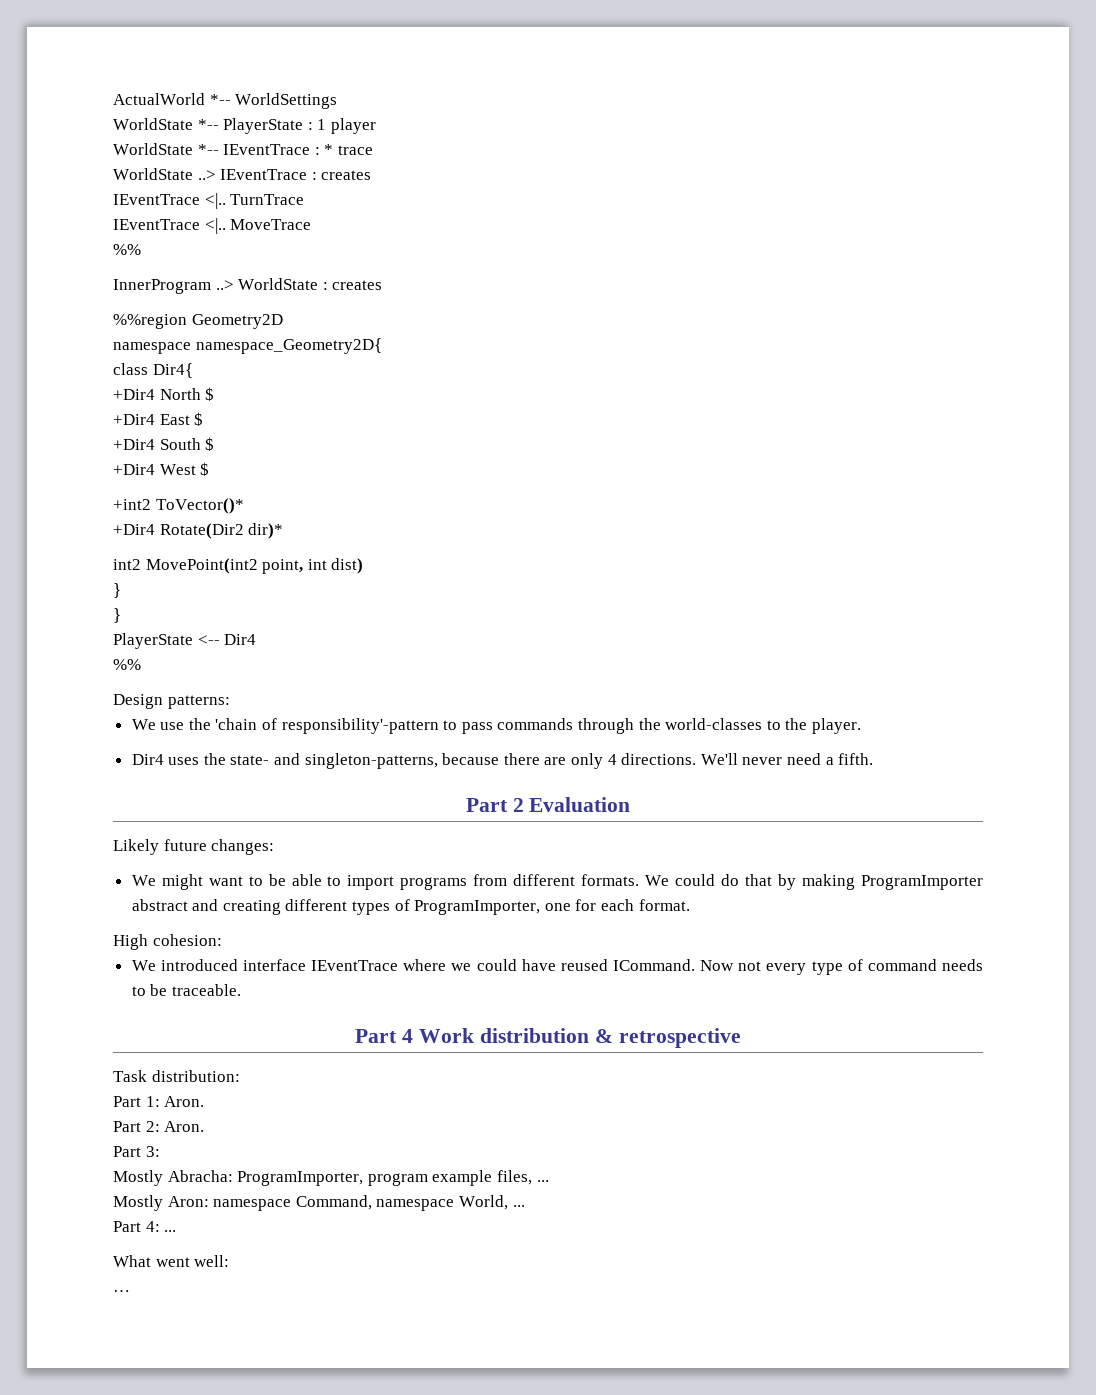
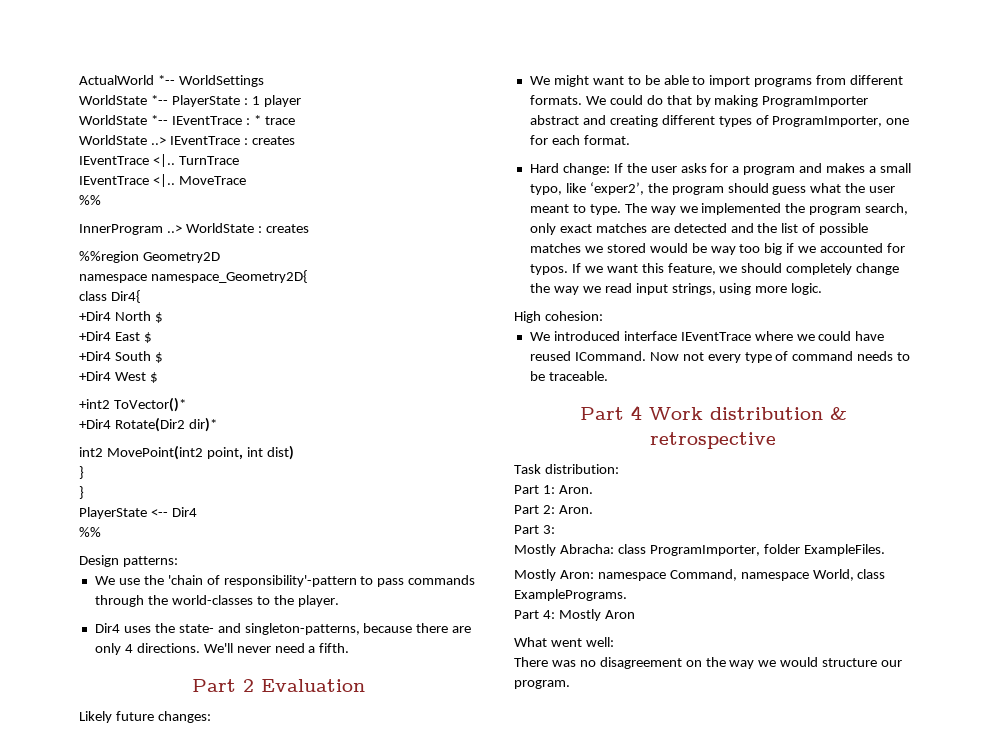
+ Hard change: If the user asks for a program and makes a small typo, like ‘exper2’, the program should guess what the user meant to type. The way we implemented the program search, only exact matches are detected and the list of possible matches we stored would be way too big if we accounted for typos. If we want this feature, we should completely change the way we read input strings, using more logic.
- Mostly Abracha: ProgramImporter, program example files, ...
+ Mostly Abracha: class ProgramImporter, folder ExampleFiles.
- Mostly Aron: namespace Command, namespace World, ...
+ Mostly Aron: namespace Command, namespace World, class ExamplePrograms.
- Part 4: ...
+ Part 4: Mostly Aron
  What went well:
- …
+ There was no disagreement on the way we would structure our program.

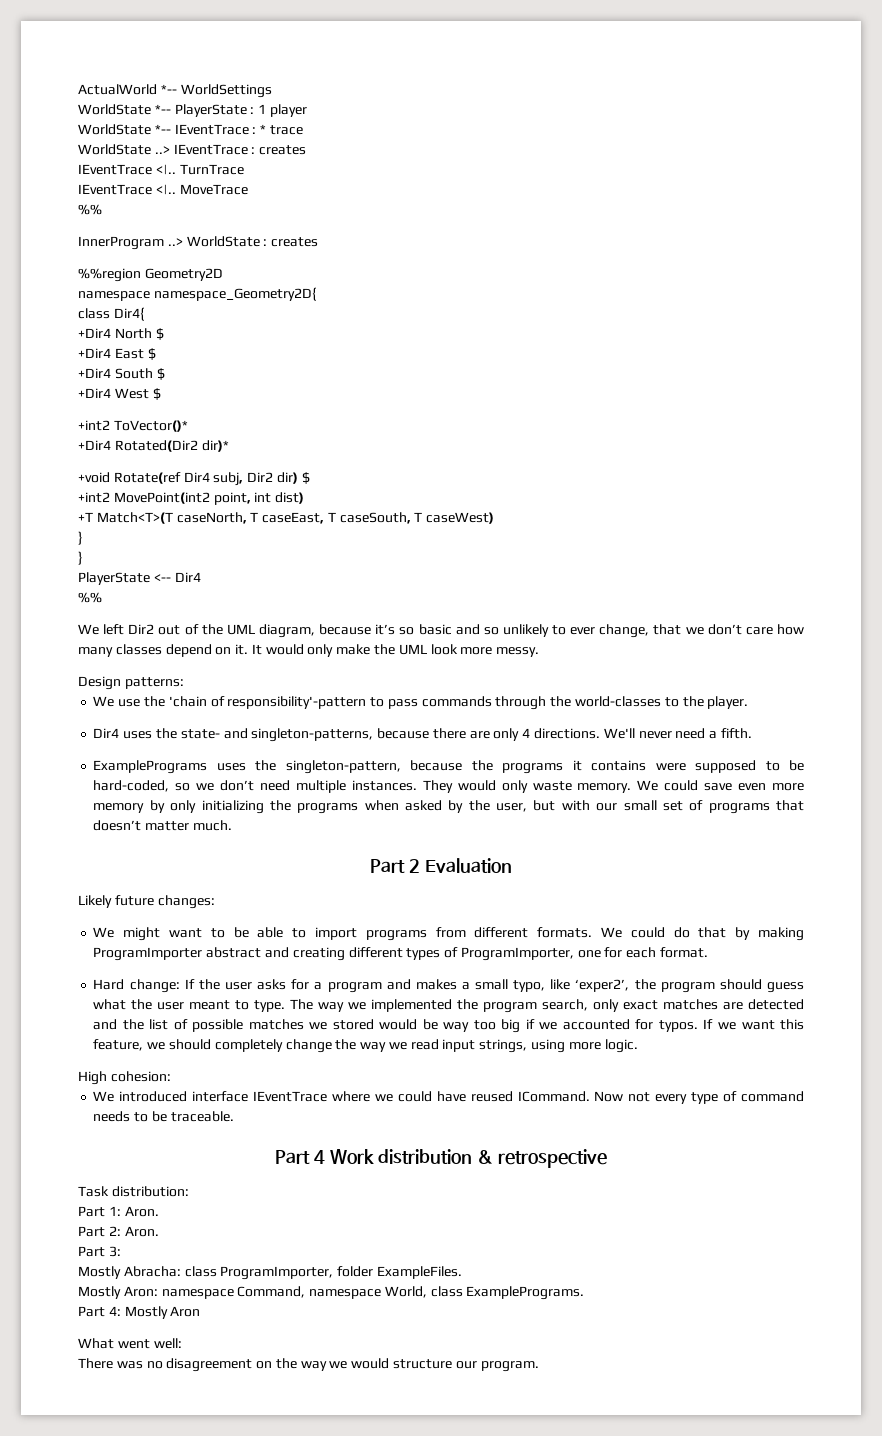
- +Dir4 Rotate(Dir2 dir)*
+ +Dir4 Rotated(Dir2 dir)*
- int2 MovePoint(int2 point, int dist)
+ +void Rotate(ref Dir4 subj, Dir2 dir) $
+ +int2 MovePoint(int2 point, int dist)
+ +T Match<T>(T caseNorth, T caseEast, T caseSouth, T caseWest)
+ We left Dir2 out of the UML diagram, because it’s so basic and so unlikely to ever change, that we don’t care how many classes depend on it. It would only make the UML look more messy.
+ ExamplePrograms uses the singleton-pattern, because the programs it contains were supposed to be hard-coded, so we don’t need multiple instances. They would only waste memory. We could save even more memory by only initializing the programs when asked by the user, but with our small set of programs that doesn’t matter much.

